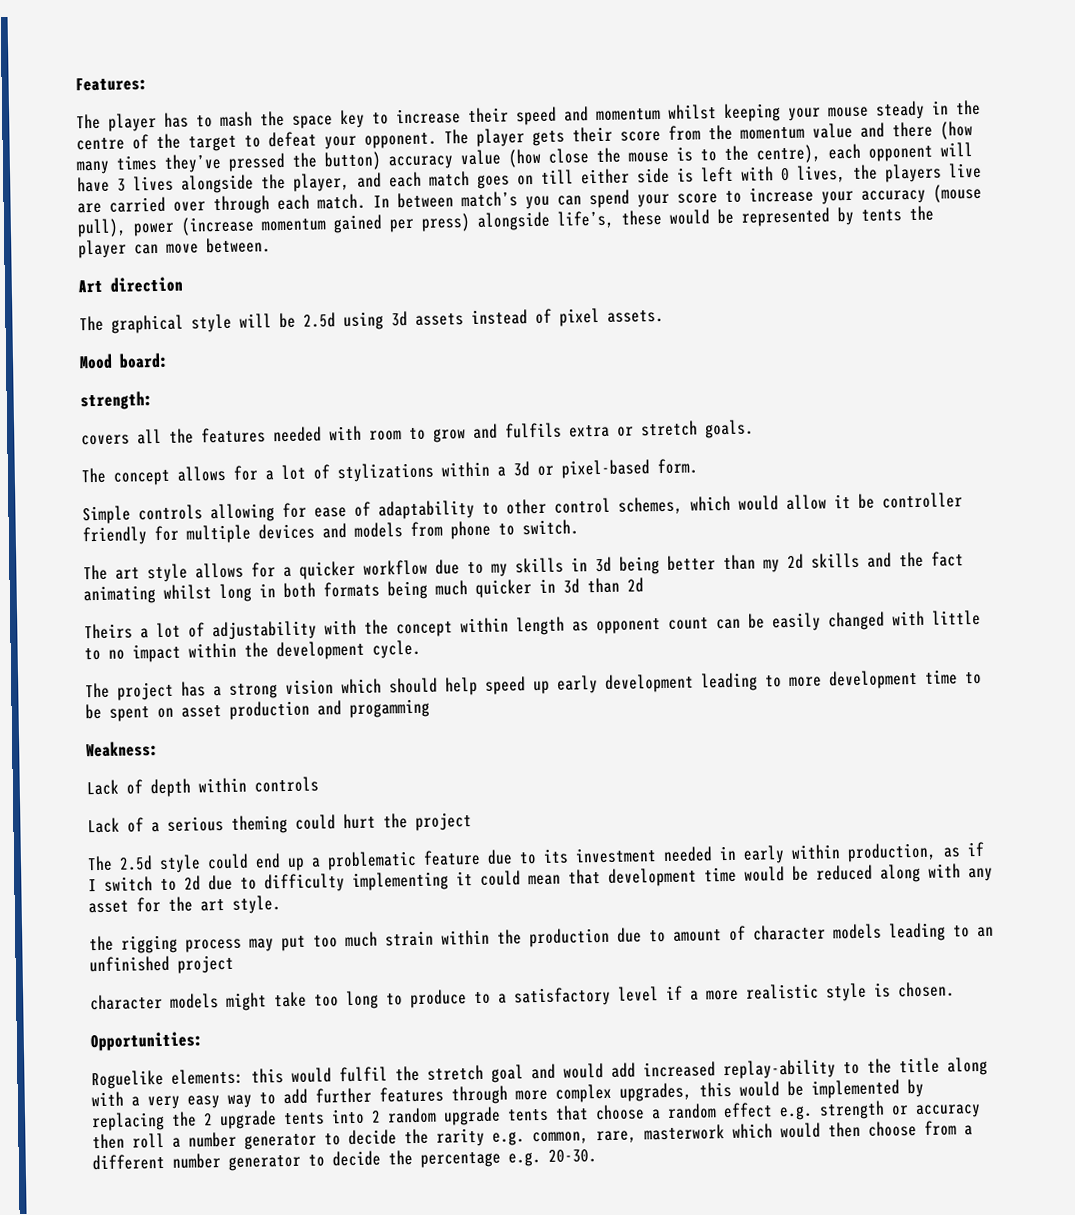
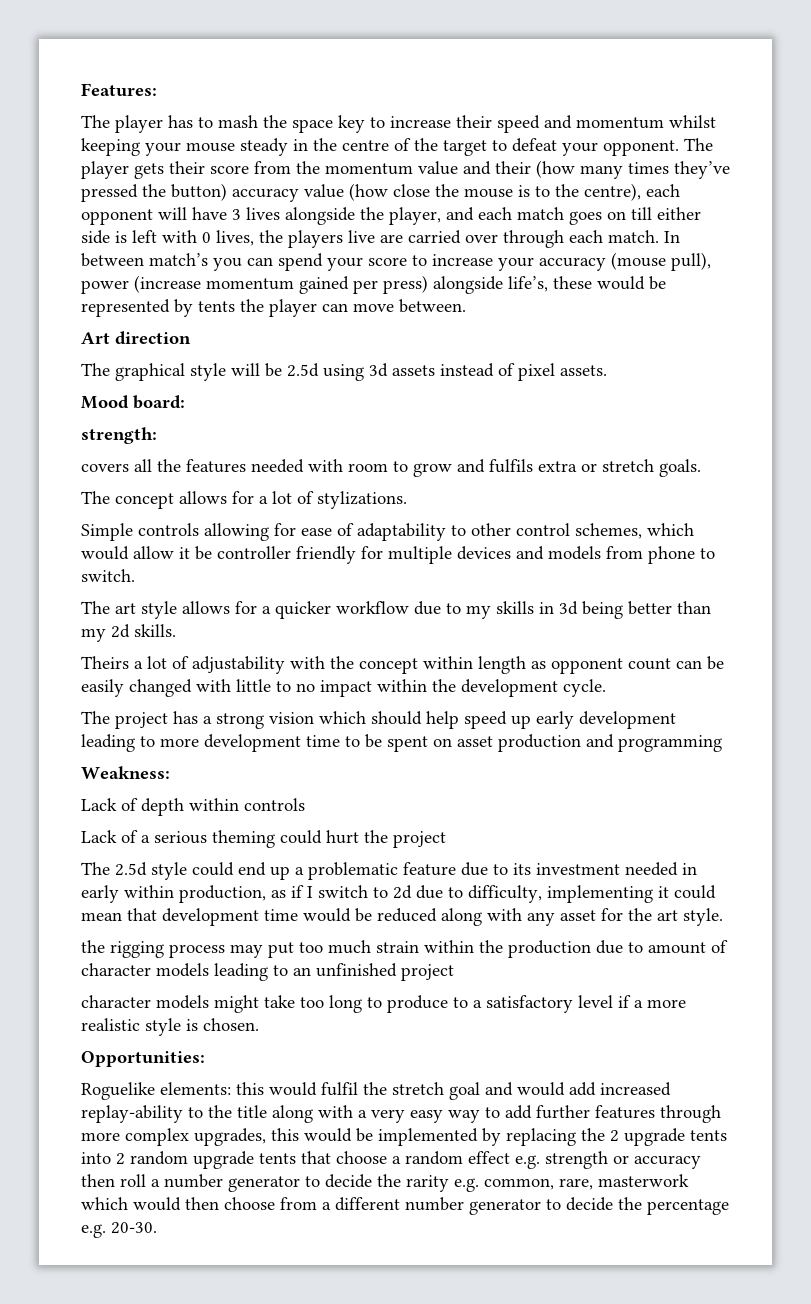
- The player gets their score from the momentum value and there (how many times they’ve pressed the button) accuracy value (how close the mouse is to the centre), each opponent will have 3 lives alongside the player, and each match goes on till either side is left with 0 lives, the players live are carried over through each match.
+ The player gets their score from the momentum value and their (how many times they’ve pressed the button) accuracy value (how close the mouse is to the centre), each opponent will have 3 lives alongside the player, and each match goes on till either side is left with 0 lives, the players live are carried over through each match.
- The concept allows for a lot of stylizations within a 3d or pixel-based form.
+ The concept allows for a lot of stylizations.
- The art style allows for a quicker workflow due to my skills in 3d being better than my 2d skills and the fact animating whilst long in both formats being much quicker in 3d than 2d
+ The art style allows for a quicker workflow due to my skills in 3d being better than my 2d skills.
- The project has a strong vision which should help speed up early development leading to more development time to be spent on asset production and progamming
+ The project has a strong vision which should help speed up early development leading to more development time to be spent on asset production and programming
- The 2.5d style could end up a problematic feature due to its investment needed in early within production, as if I switch to 2d due to difficulty implementing it could mean that development time would be reduced along with any asset for the art style.
+ The 2.5d style could end up a problematic feature due to its investment needed in early within production, as if I switch to 2d due to difficulty, implementing it could mean that development time would be reduced along with any asset for the art style.

